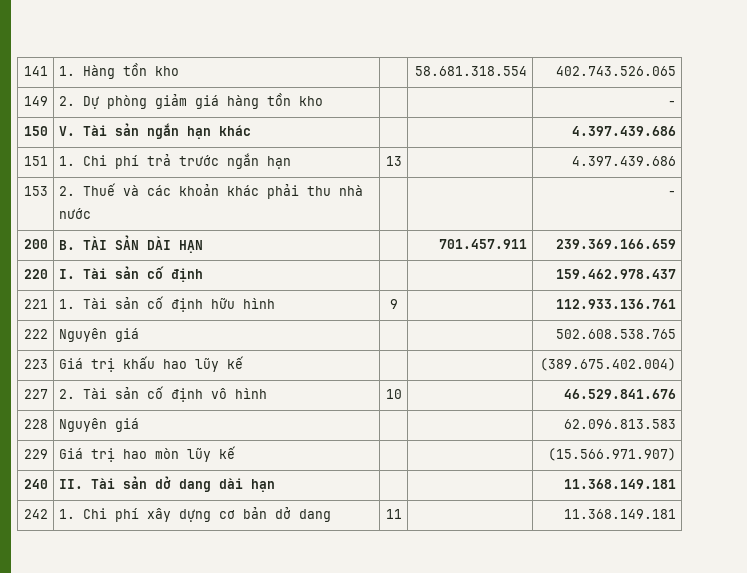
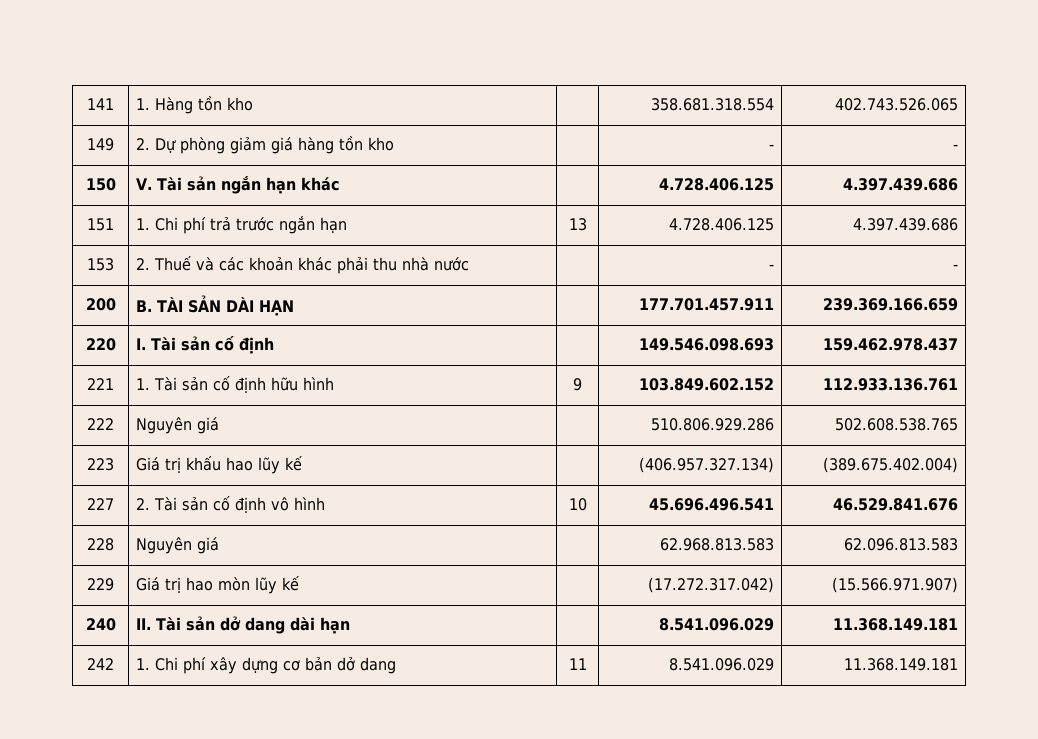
- 141 | 1. Hàng tồn kho | | 58.681.318.554 | 402.743.526.065
+ 141 | 1. Hàng tồn kho | | 358.681.318.554 | 402.743.526.065
- 149 | 2. Dự phòng giảm giá hàng tồn kho | | | -
+ 149 | 2. Dự phòng giảm giá hàng tồn kho | | - | -
- 150 | V. Tài sản ngắn hạn khác | | | 4.397.439.686
+ 150 | V. Tài sản ngắn hạn khác | | 4.728.406.125 | 4.397.439.686
- 151 | 1. Chi phí trả trước ngắn hạn | 13 | | 4.397.439.686
+ 151 | 1. Chi phí trả trước ngắn hạn | 13 | 4.728.406.125 | 4.397.439.686
- 153 | 2. Thuế và các khoản khác phải thu nhà nước | | | -
+ 153 | 2. Thuế và các khoản khác phải thu nhà nước | | - | -
- 200 | B. TÀI SẢN DÀI HẠN | | 701.457.911 | 239.369.166.659
+ 200 | B. TÀI SẢN DÀI HẠN | | 177.701.457.911 | 239.369.166.659
- 220 | I. Tài sản cố định | | | 159.462.978.437
+ 220 | I. Tài sản cố định | | 149.546.098.693 | 159.462.978.437
- 221 | 1. Tài sản cố định hữu hình | 9 | | 112.933.136.761
+ 221 | 1. Tài sản cố định hữu hình | 9 | 103.849.602.152 | 112.933.136.761
- 222 | Nguyên giá | | | 502.608.538.765
+ 222 | Nguyên giá | | 510.806.929.286 | 502.608.538.765
- 223 | Giá trị khấu hao lũy kế | | | (389.675.402.004)
+ 223 | Giá trị khấu hao lũy kế | | (406.957.327.134) | (389.675.402.004)
- 227 | 2. Tài sản cố định vô hình | 10 | | 46.529.841.676
+ 227 | 2. Tài sản cố định vô hình | 10 | 45.696.496.541 | 46.529.841.676
- 228 | Nguyên giá | | | 62.096.813.583
+ 228 | Nguyên giá | | 62.968.813.583 | 62.096.813.583
- 229 | Giá trị hao mòn lũy kế | | | (15.566.971.907)
+ 229 | Giá trị hao mòn lũy kế | | (17.272.317.042) | (15.566.971.907)
- 240 | II. Tài sản dở dang dài hạn | | | 11.368.149.181
+ 240 | II. Tài sản dở dang dài hạn | | 8.541.096.029 | 11.368.149.181
- 242 | 1. Chi phí xây dựng cơ bản dở dang | 11 | | 11.368.149.181
+ 242 | 1. Chi phí xây dựng cơ bản dở dang | 11 | 8.541.096.029 | 11.368.149.181

